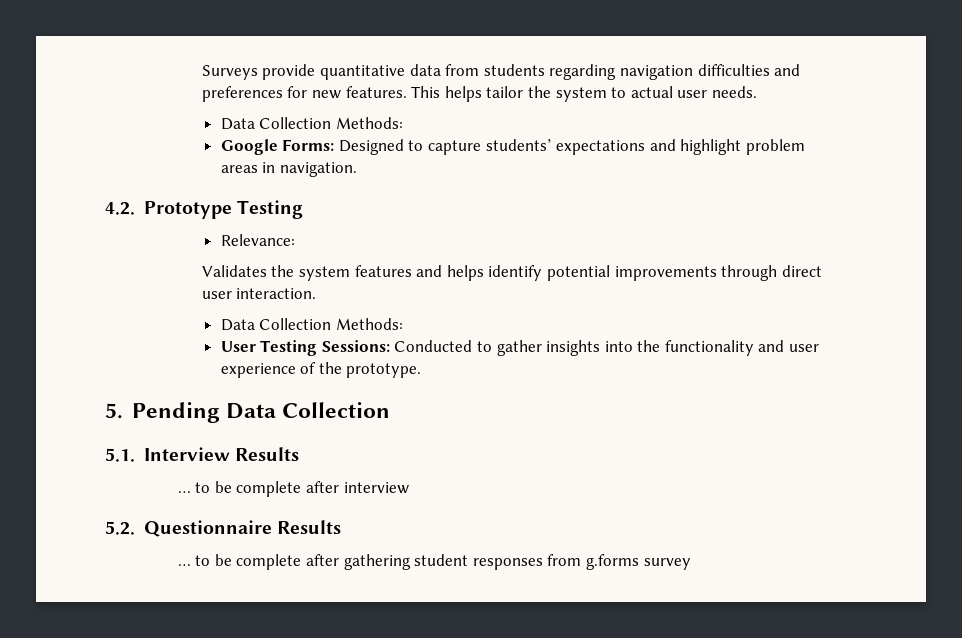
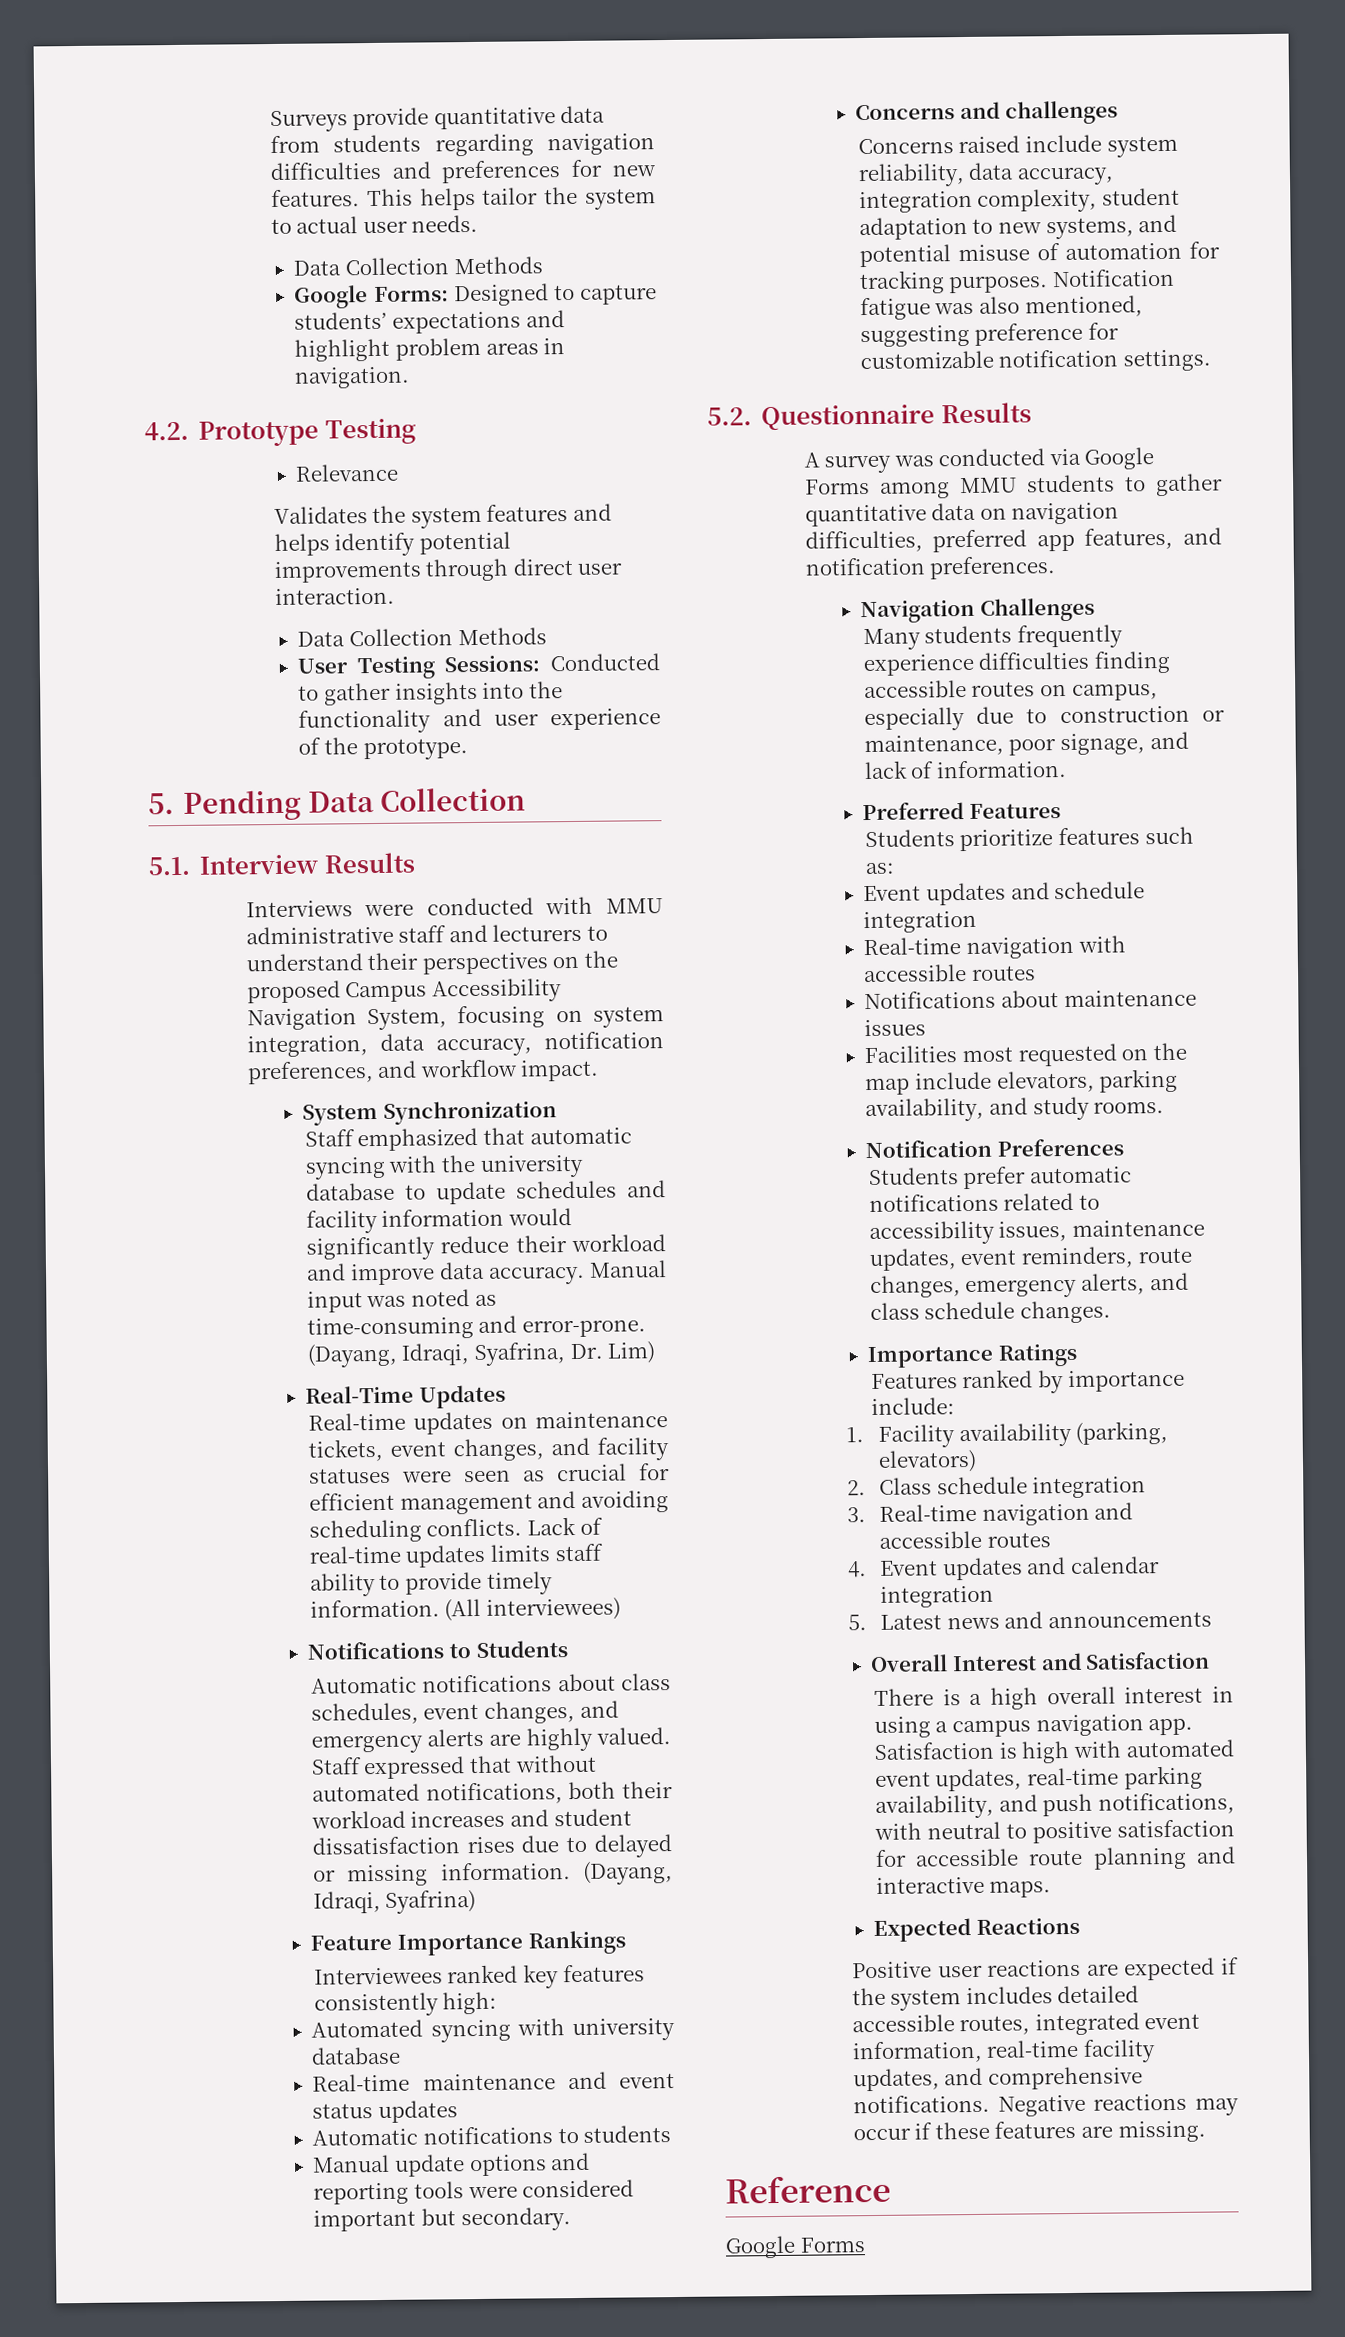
  This helps tailor the system to actual user needs.
- Data Collection Methods:
+ Data Collection Methods
- Relevance:
+ Relevance
  Validates the system features and helps identify potential improvements through direct user interaction.
- Data Collection Methods:
+ Data Collection Methods
- … to be complete after interview
+ Interviews were conducted with MMU administrative staff and lecturers to understand their perspectives on the proposed Campus Accessibility Navigation System, focusing on system integration, data accuracy, notification preferences, and workflow impact.
+ System Synchronization
+ Staff emphasized that automatic syncing with the university database to update schedules and facility information would significantly reduce their workload and improve data accuracy. Manual input was noted as time-consuming and error-prone. (Dayang, Idraqi, Syafrina, Dr. Lim)
+ Real-Time Updates
+ Real-time updates on maintenance tickets, event changes, and facility statuses were seen as crucial for efficient management and avoiding scheduling conflicts. Lack of real-time updates limits staff ability to provide timely information. (All interviewees)
+ Notifications to Students
+ Automatic notifications about class schedules, event changes, and emergency alerts are highly valued. Staff expressed that without automated notifications, both their workload increases and student dissatisfaction rises due to delayed or missing information. (Dayang, Idraqi, Syafrina)
+ Feature Importance Rankings
+ Interviewees ranked key features consistently high:
+ Automated syncing with university database
+ Real-time maintenance and event status updates
+ Automatic notifications to students
+ Manual update options and reporting tools were considered important but secondary.
+ Concerns and challenges
+ Concerns raised include system reliability, data accuracy, integration complexity, student adaptation to new systems, and potential misuse of automation for tracking purposes. Notification fatigue was also mentioned, suggesting preference for customizable notification settings.
  5.2. Questionnaire Results
- … to be complete after gathering student responses from g.forms survey
+ A survey was conducted via Google Forms among MMU students to gather quantitative data on navigation difficulties, preferred app features, and notification preferences.
+ Navigation Challenges
+ Many students frequently experience difficulties finding accessible routes on campus, especially due to construction or maintenance, poor signage, and lack of information.
+ Preferred Features
+ Students prioritize features such as:
+ Event updates and schedule integration
+ Real-time navigation with accessible routes
+ Notifications about maintenance issues
+ Facilities most requested on the map include elevators, parking availability, and study rooms.
+ Notification Preferences
+ Students prefer automatic notifications related to accessibility issues, maintenance updates, event reminders, route changes, emergency alerts, and class schedule changes.
+ Importance Ratings
+ Features ranked by importance include:
+ 1. Facility availability (parking, elevators)
+ 2. Class schedule integration
+ 3. Real-time navigation and accessible routes
+ 4. Event updates and calendar integration
+ 5. Latest news and announcements
+ Overall Interest and Satisfaction
+ There is a high overall interest in using a campus navigation app. Satisfaction is high with automated event updates, real-time parking availability, and push notifications, with neutral to positive satisfaction for accessible route planning and interactive maps.
+ Expected Reactions
+ Positive user reactions are expected if the system includes detailed accessible routes, integrated event information, real-time facility updates, and comprehensive notifications. Negative reactions may occur if these features are missing.
+ Reference
+ Google Forms

